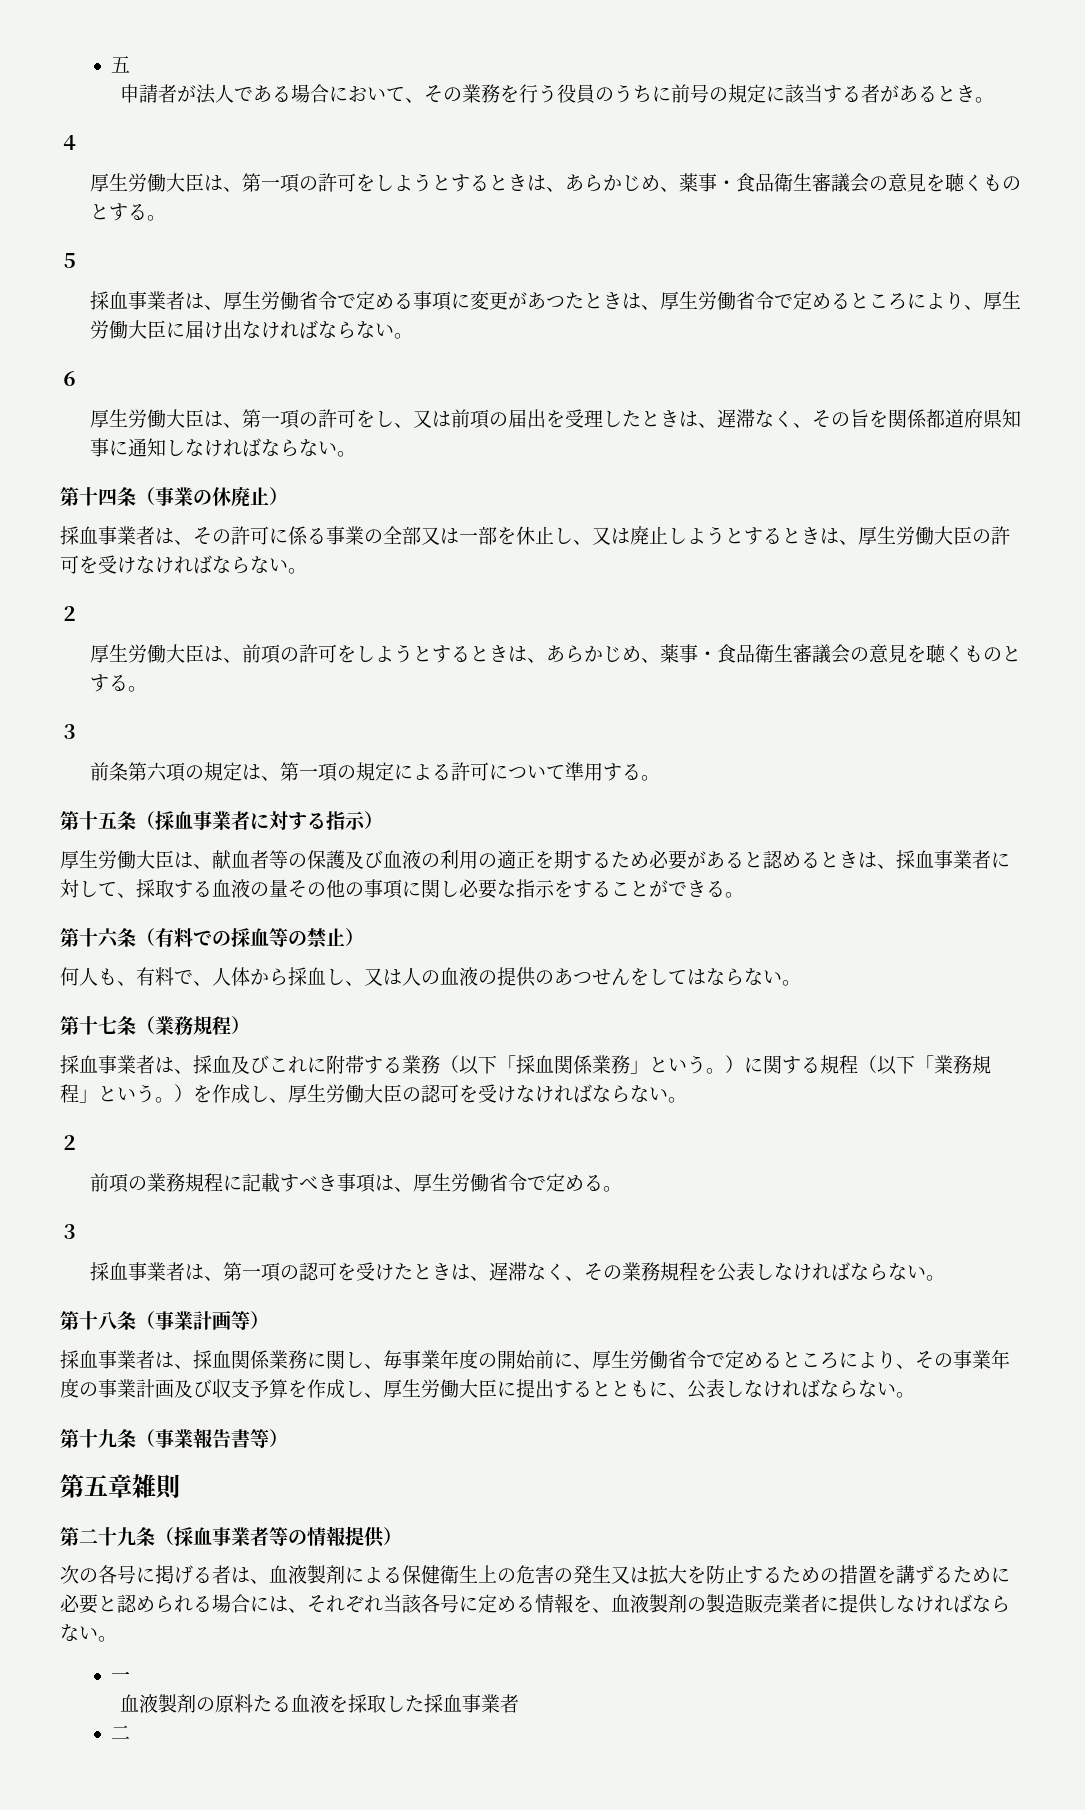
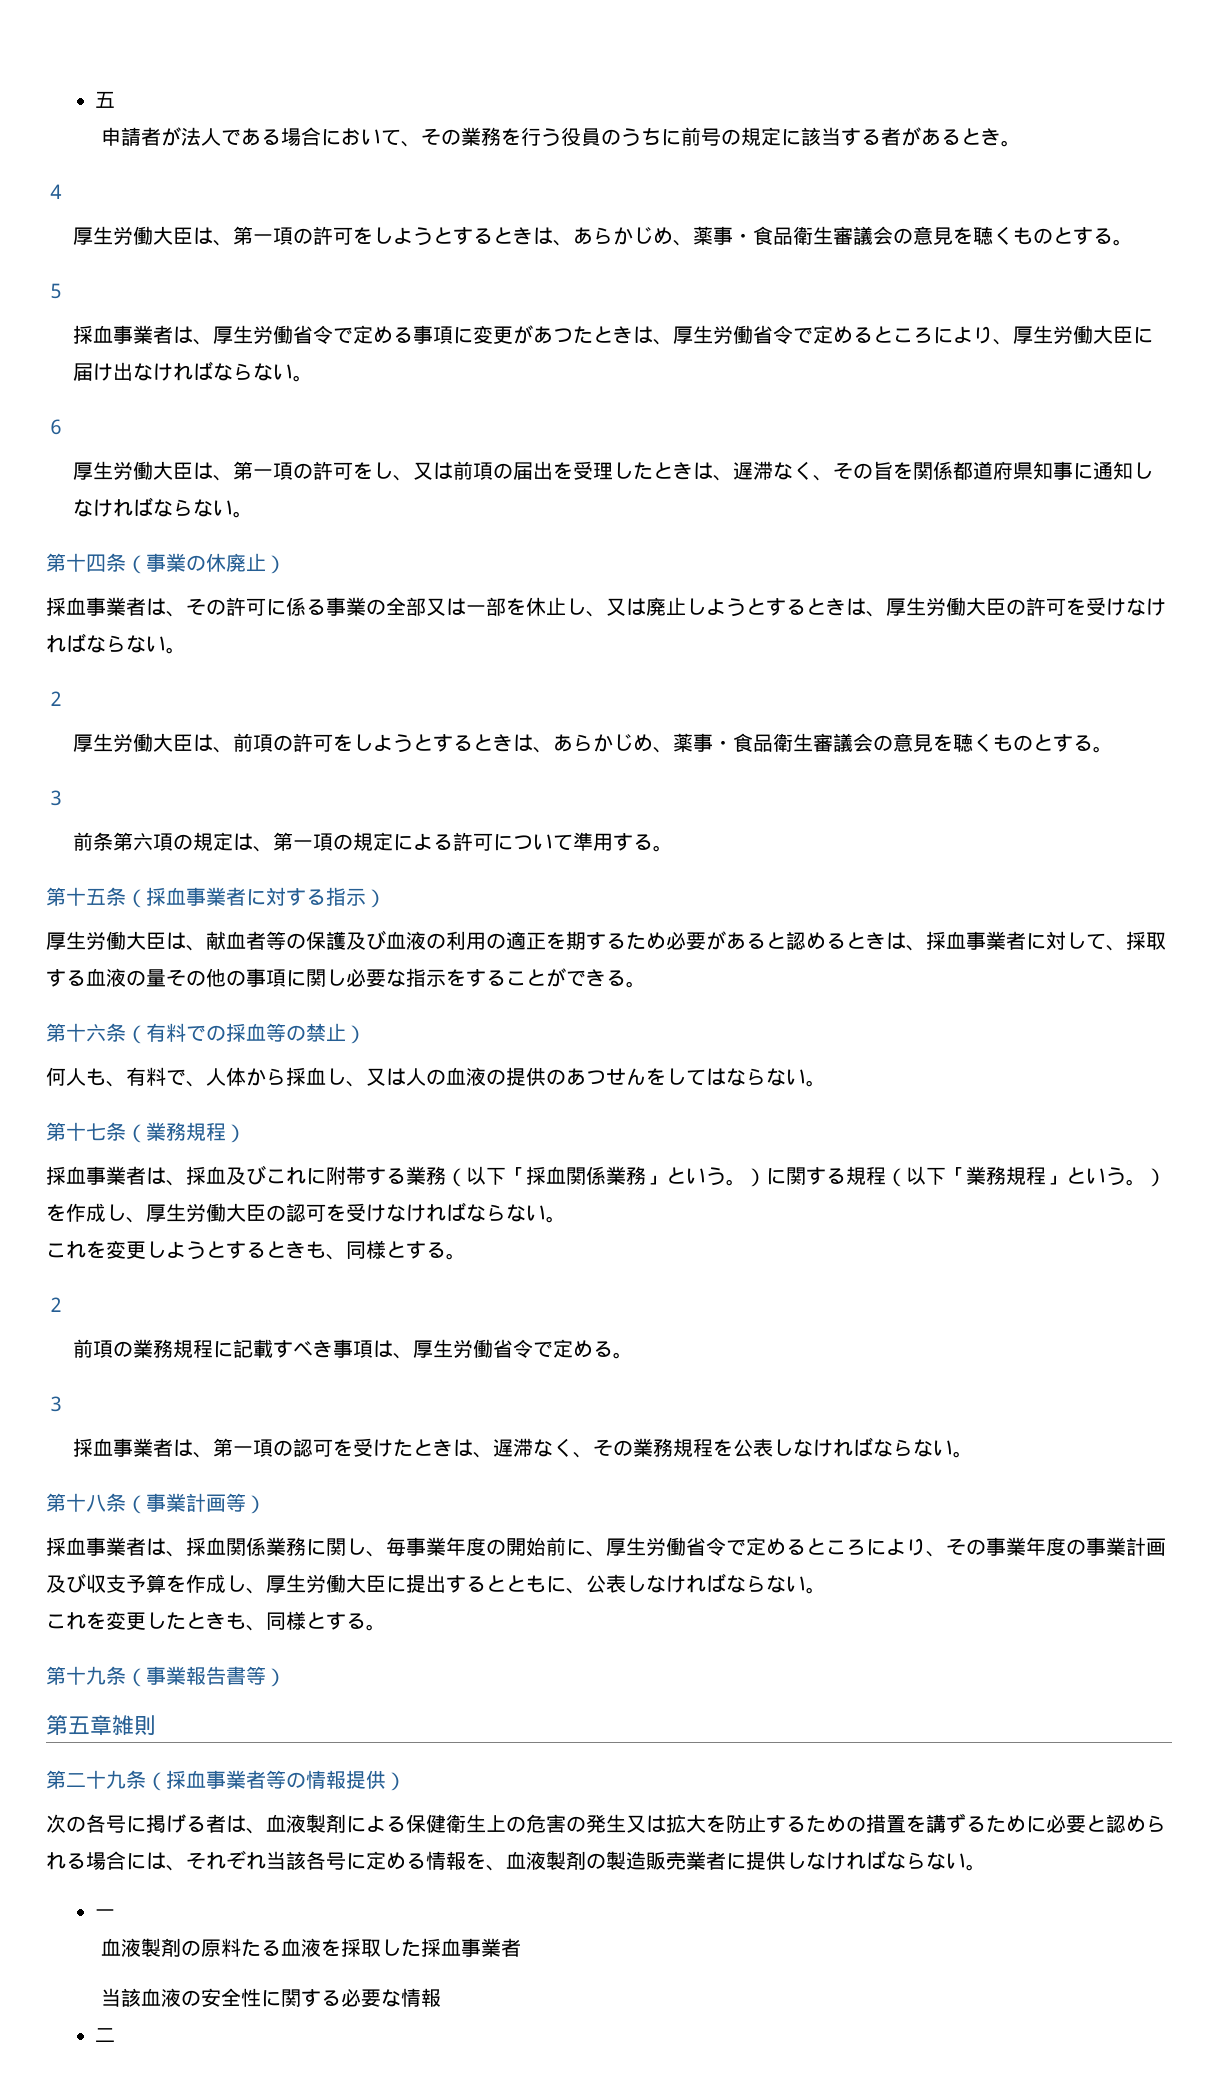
+ これを変更しようとするときも、同様とする。
+ これを変更したときも、同様とする。
+ 当該血液の安全性に関する必要な情報

